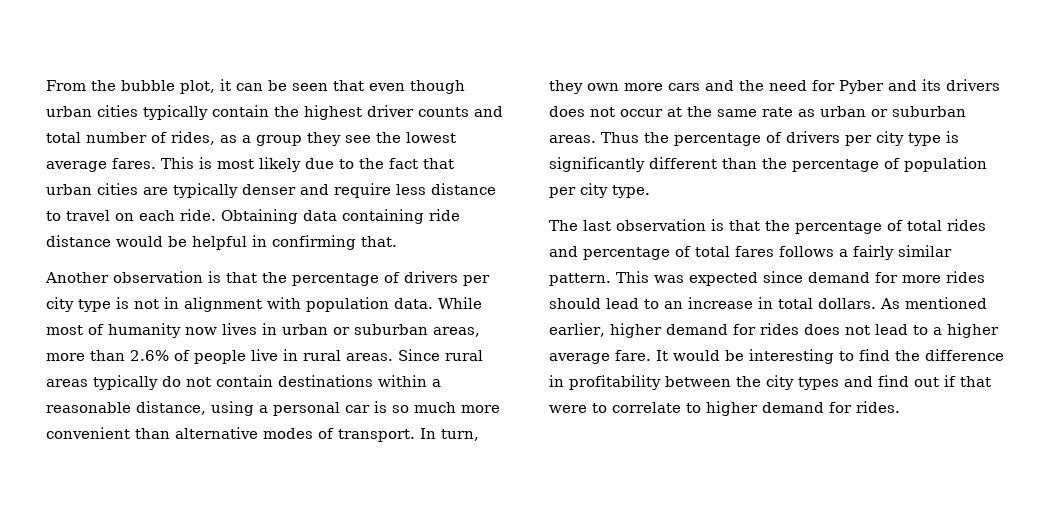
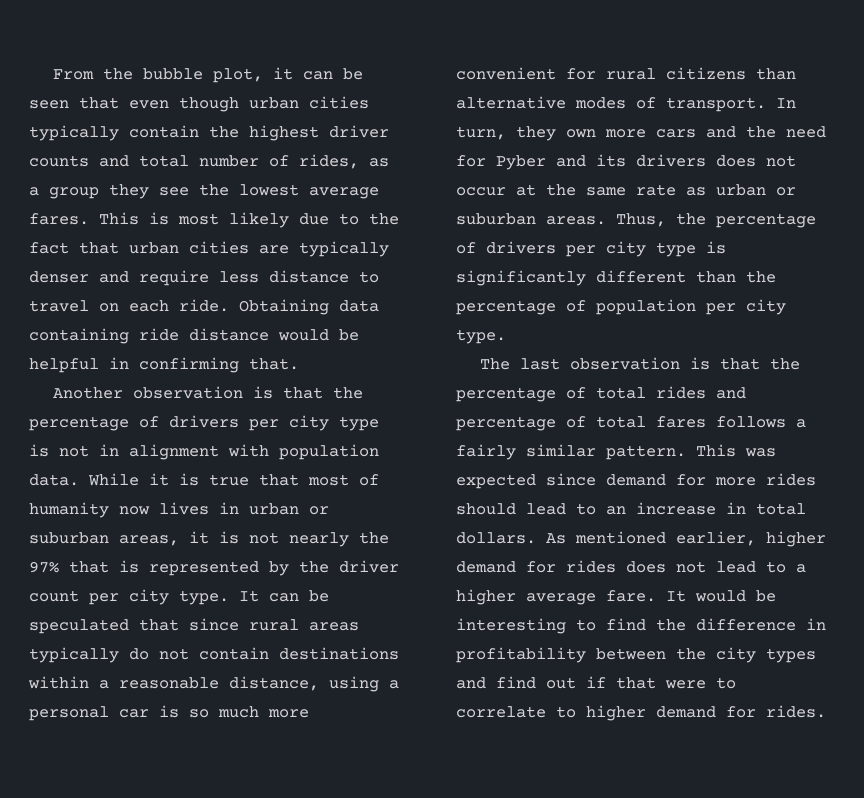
- While most of humanity now lives in urban or suburban areas, more than 2.6% of people live in rural areas. Since rural areas typically do not contain destinations within a reasonable distance, using a personal car is so much more convenient than alternative modes of transport.
+ While it is true that most of humanity now lives in urban or suburban areas, it is not nearly the 97% that is represented by the driver count per city type. It can be speculated that since rural areas typically do not contain destinations within a reasonable distance, using a personal car is so much more convenient for rural citizens than alternative modes of transport.
- Thus the percentage of drivers per city type is significantly different than the percentage of population per city type.
+ Thus, the percentage of drivers per city type is significantly different than the percentage of population per city type.

